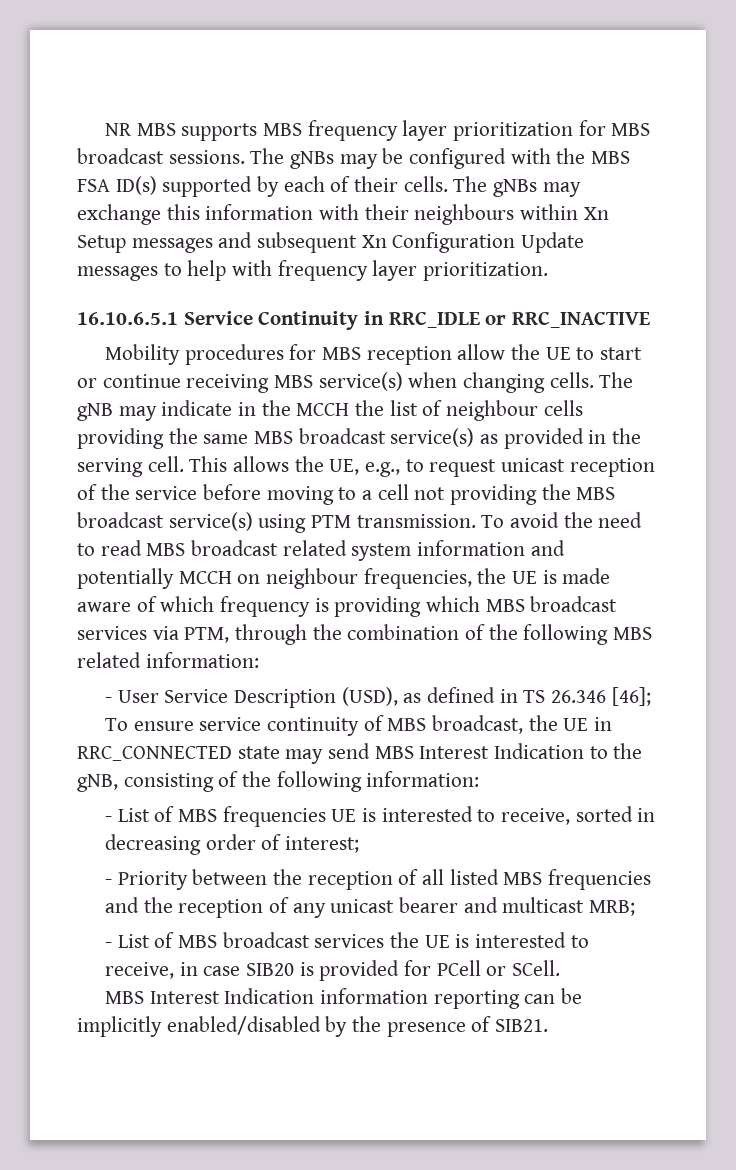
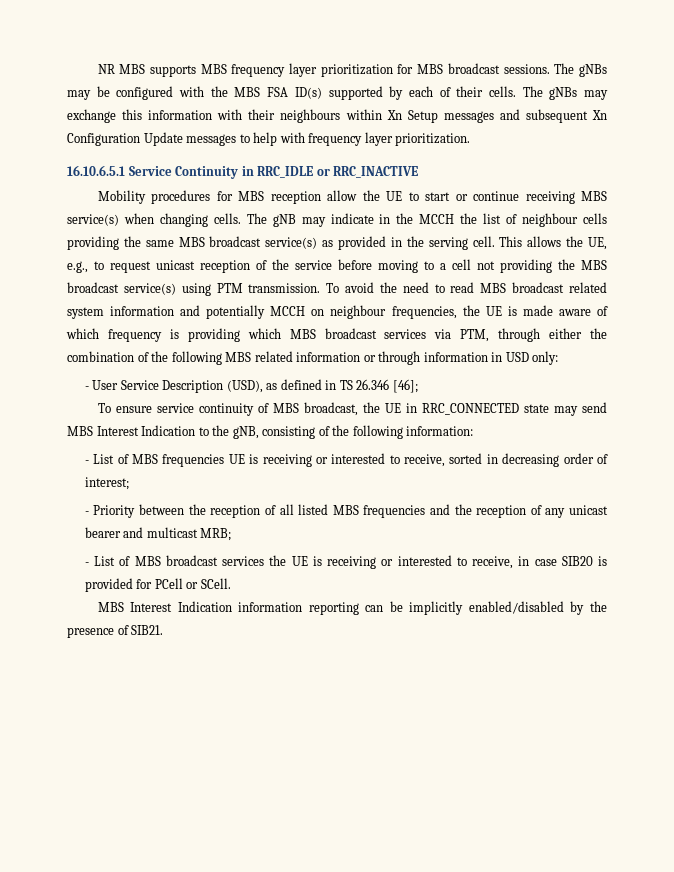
- To avoid the need to read MBS broadcast related system information and potentially MCCH on neighbour frequencies, the UE is made aware of which frequency is providing which MBS broadcast services via PTM, through the combination of the following MBS related information:
+ To avoid the need to read MBS broadcast related system information and potentially MCCH on neighbour frequencies, the UE is made aware of which frequency is providing which MBS broadcast services via PTM, through either the combination of the following MBS related information or through information in USD only:
- - List of MBS frequencies UE is interested to receive, sorted in decreasing order of interest;
+ - List of MBS frequencies UE is receiving or interested to receive, sorted in decreasing order of interest;
- - List of MBS broadcast services the UE is interested to receive, in case SIB20 is provided for PCell or SCell.
+ - List of MBS broadcast services the UE is receiving or interested to receive, in case SIB20 is provided for PCell or SCell.

